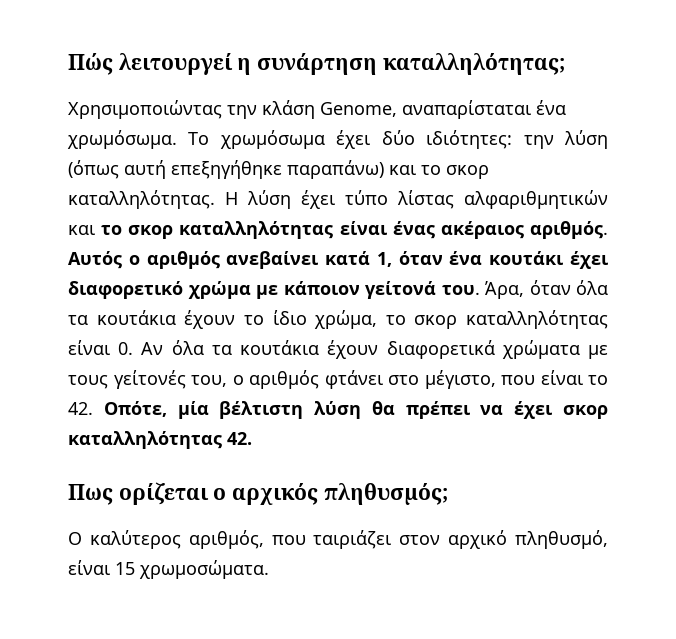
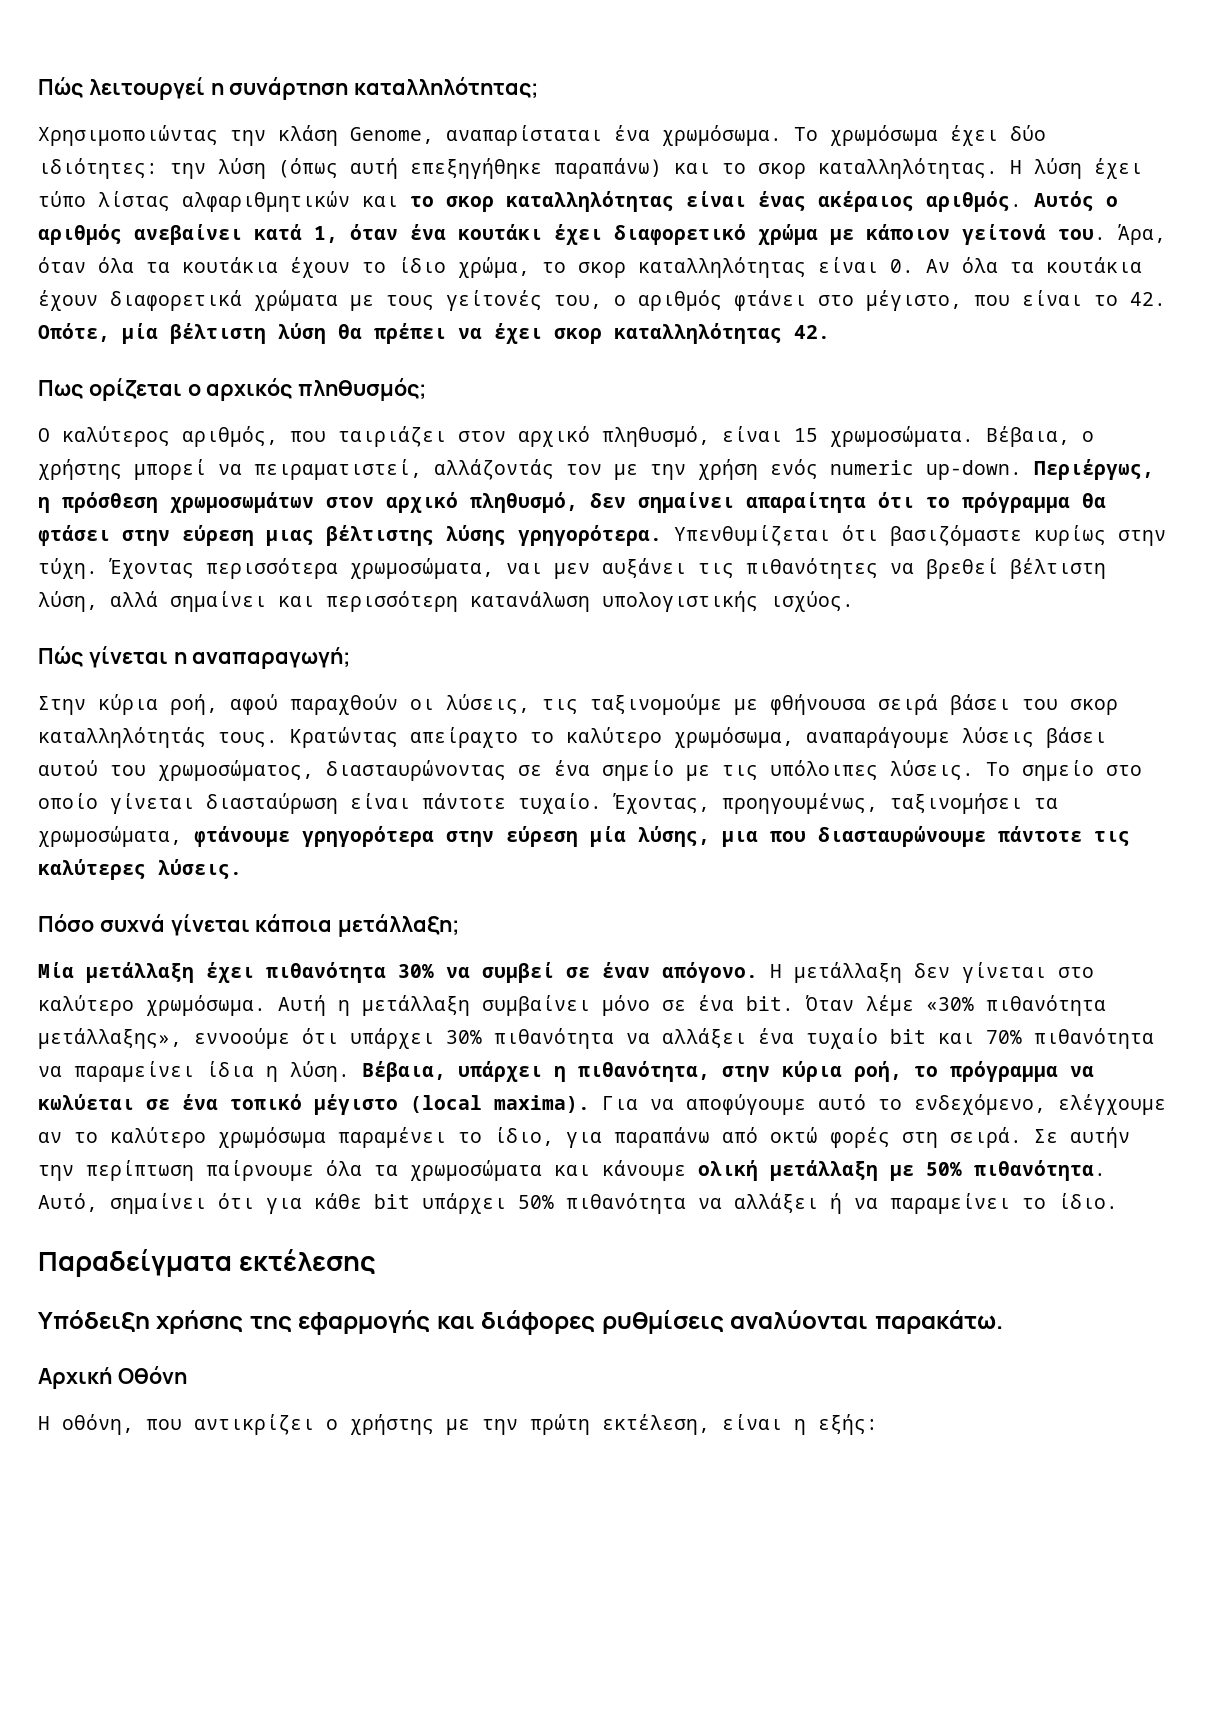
+ Βέβαια, ο χρήστης μπορεί να πειραματιστεί, αλλάζοντάς τον με την χρήση ενός numeric up-down. Περιέργως, η πρόσθεση χρωμοσωμάτων στον αρχικό πληθυσμό, δεν σημαίνει απαραίτητα ότι το πρόγραμμα θα φτάσει στην εύρεση μιας βέλτιστης λύσης γρηγορότερα. Υπενθυμίζεται ότι βασιζόμαστε κυρίως στην τύχη. Έχοντας περισσότερα χρωμοσώματα, ναι μεν αυξάνει τις πιθανότητες να βρεθεί βέλτιστη λύση, αλλά σημαίνει και περισσότερη κατανάλωση υπολογιστικής ισχύος.
+ Πώς γίνεται η αναπαραγωγή;
+ Στην κύρια ροή, αφού παραχθούν οι λύσεις, τις ταξινομούμε με φθήνουσα σειρά βάσει του σκορ καταλληλότητάς τους. Κρατώντας απείραχτο το καλύτερο χρωμόσωμα, αναπαράγουμε λύσεις βάσει αυτού του χρωμοσώματος, διασταυρώνοντας σε ένα σημείο με τις υπόλοιπες λύσεις. Το σημείο στο οποίο γίνεται διασταύρωση είναι πάντοτε τυχαίο. Έχοντας, προηγουμένως, ταξινομήσει τα χρωμοσώματα, φτάνουμε γρηγορότερα στην εύρεση μία λύσης, μια που διασταυρώνουμε πάντοτε τις καλύτερες λύσεις.
+ Πόσο συχνά γίνεται κάποια μετάλλαξη;
+ Μία μετάλλαξη έχει πιθανότητα 30% να συμβεί σε έναν απόγονο. Η μετάλλαξη δεν γίνεται στο καλύτερο χρωμόσωμα. Αυτή η μετάλλαξη συμβαίνει μόνο σε ένα bit. Όταν λέμε «30% πιθανότητα μετάλλαξης», εννοούμε ότι υπάρχει 30% πιθανότητα να αλλάξει ένα τυχαίο bit και 70% πιθανότητα να παραμείνει ίδια η λύση. Βέβαια, υπάρχει η πιθανότητα, στην κύρια ροή, το πρόγραμμα να κωλύεται σε ένα τοπικό μέγιστο (local maxima). Για να αποφύγουμε αυτό το ενδεχόμενο, ελέγχουμε αν το καλύτερο χρωμόσωμα παραμένει το ίδιο, για παραπάνω από οκτώ φορές στη σειρά. Σε αυτήν την περίπτωση παίρνουμε όλα τα χρωμοσώματα και κάνουμε ολική μετάλλαξη με 50% πιθανότητα. Αυτό, σημαίνει ότι για κάθε bit υπάρχει 50% πιθανότητα να αλλάξει ή να παραμείνει το ίδιο.
+ Παραδείγματα εκτέλεσης
+ Υπόδειξη χρήσης της εφαρμογής και διάφορες ρυθμίσεις αναλύονται παρακάτω.
+ Αρχική Οθόνη
+ Η οθόνη, που αντικρίζει ο χρήστης με την πρώτη εκτέλεση, είναι η εξής:

